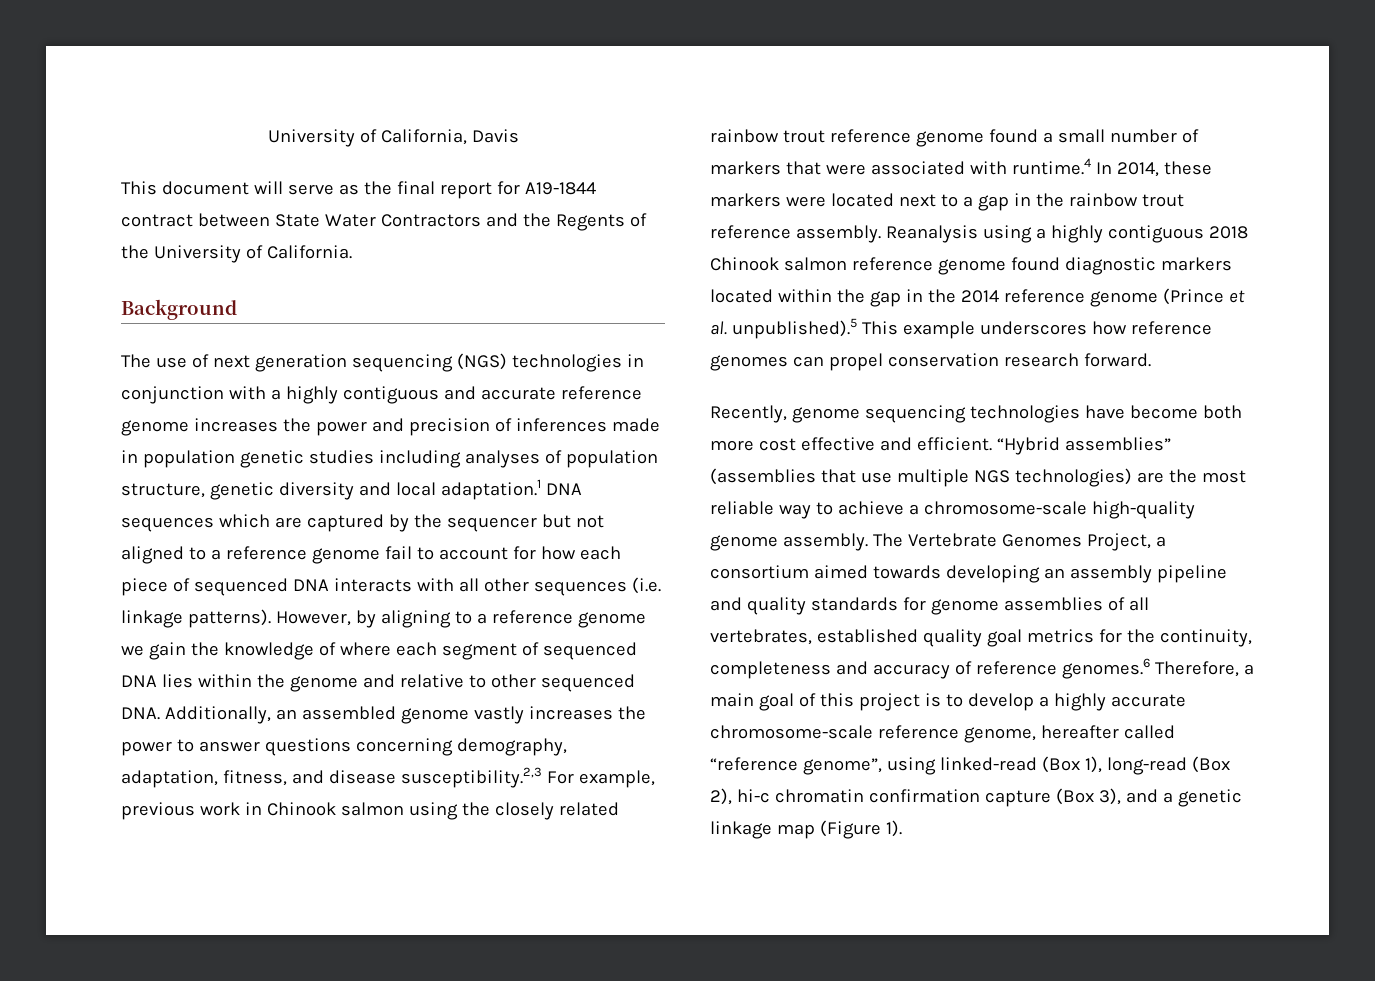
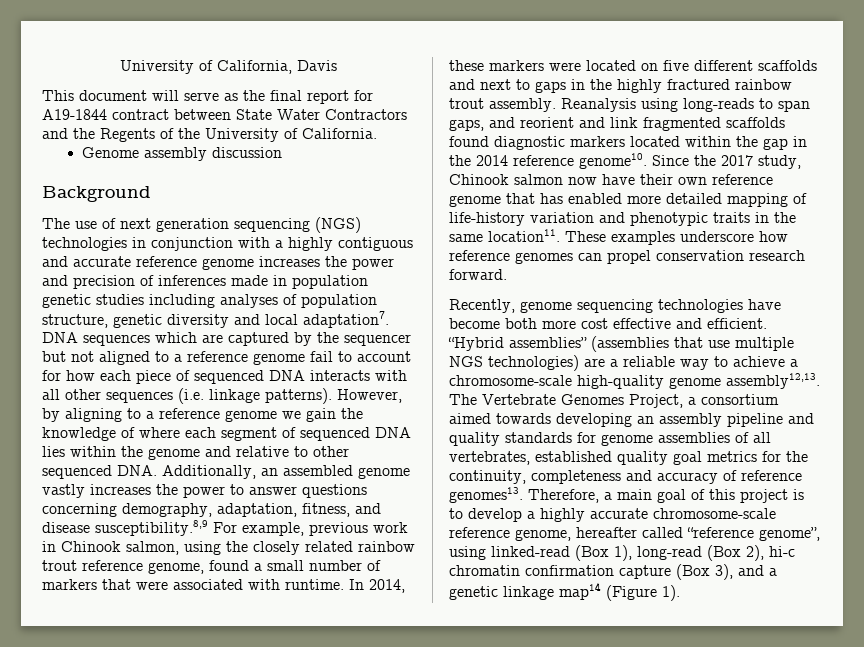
+ Genome assembly discussion
- The use of next generation sequencing (NGS) technologies in conjunction with a highly contiguous and accurate reference genome increases the power and precision of inferences made in population genetic studies including analyses of population structure, genetic diversity and local adaptation.1 DNA sequences which are captured by the sequencer but not aligned to a reference genome fail to account for how each piece of sequenced DNA interacts with all other sequences (i.e. linkage patterns).
+ The use of next generation sequencing (NGS) technologies in conjunction with a highly contiguous and accurate reference genome increases the power and precision of inferences made in population genetic studies including analyses of population structure, genetic diversity and local adaptation7. DNA sequences which are captured by the sequencer but not aligned to a reference genome fail to account for how each piece of sequenced DNA interacts with all other sequences (i.e. linkage patterns).
- However, by aligning to a reference genome we gain the knowledge of where each segment of sequenced DNA lies within the genome and relative to other sequenced DNA. Additionally, an assembled genome vastly increases the power to answer questions concerning demography, adaptation, fitness, and disease susceptibility.2,3 For example, previous work in Chinook salmon using the closely related rainbow trout reference genome found a small number of markers that were associated with runtime.4 In 2014, these markers were located next to a gap in the rainbow trout reference assembly.
+ However, by aligning to a reference genome we gain the knowledge of where each segment of sequenced DNA lies within the genome and relative to other sequenced DNA. Additionally, an assembled genome vastly increases the power to answer questions concerning demography, adaptation, fitness, and disease susceptibility.8,9 For example, previous work in Chinook salmon, using the closely related rainbow trout reference genome, found a small number of markers that were associated with runtime. In 2014, these markers were located on five different scaffolds and next to gaps in the highly fractured rainbow trout assembly.
- Reanalysis using a highly contiguous 2018 Chinook salmon reference genome found diagnostic markers located within the gap in the 2014 reference genome (Prince et al. unpublished).5 This example underscores how reference genomes can propel conservation research forward.
+ Reanalysis using long-reads to span gaps, and reorient and link fragmented scaffolds found diagnostic markers located within the gap in the 2014 reference genome10. Since the 2017 study, Chinook salmon now have their own reference genome that has enabled more detailed mapping of life-history variation and phenotypic traits in the same location11. These examples underscore how reference genomes can propel conservation research forward.
- “Hybrid assemblies” (assemblies that use multiple NGS technologies) are the most reliable way to achieve a chromosome-scale high-quality genome assembly.
+ “Hybrid assemblies” (assemblies that use multiple NGS technologies) are a reliable way to achieve a chromosome-scale high-quality genome assembly12,13.
- The Vertebrate Genomes Project, a consortium aimed towards developing an assembly pipeline and quality standards for genome assemblies of all vertebrates, established quality goal metrics for the continuity, completeness and accuracy of reference genomes.6 Therefore, a main goal of this project is to develop a highly accurate chromosome-scale reference genome, hereafter called “reference genome”, using linked-read (Box 1), long-read (Box 2), hi-c chromatin confirmation capture (Box 3), and a genetic linkage map (Figure 1).
+ The Vertebrate Genomes Project, a consortium aimed towards developing an assembly pipeline and quality standards for genome assemblies of all vertebrates, established quality goal metrics for the continuity, completeness and accuracy of reference genomes13. Therefore, a main goal of this project is to develop a highly accurate chromosome-scale reference genome, hereafter called “reference genome”, using linked-read (Box 1), long-read (Box 2), hi-c chromatin confirmation capture (Box 3), and a genetic linkage map14 (Figure 1).

